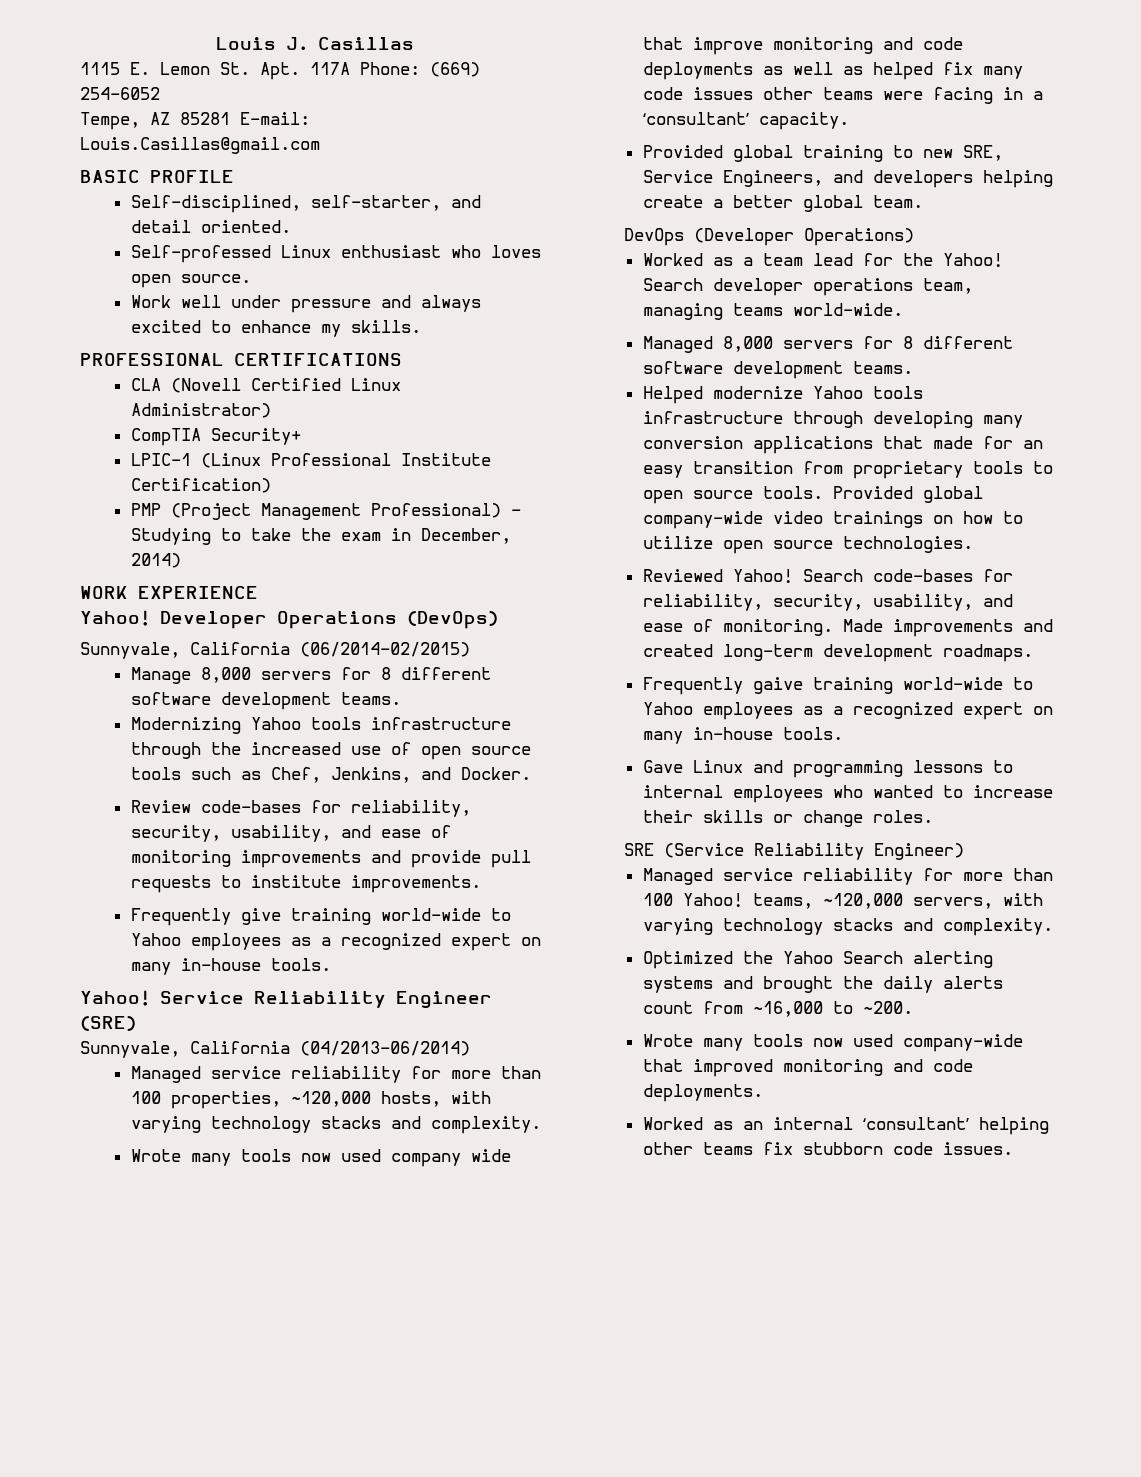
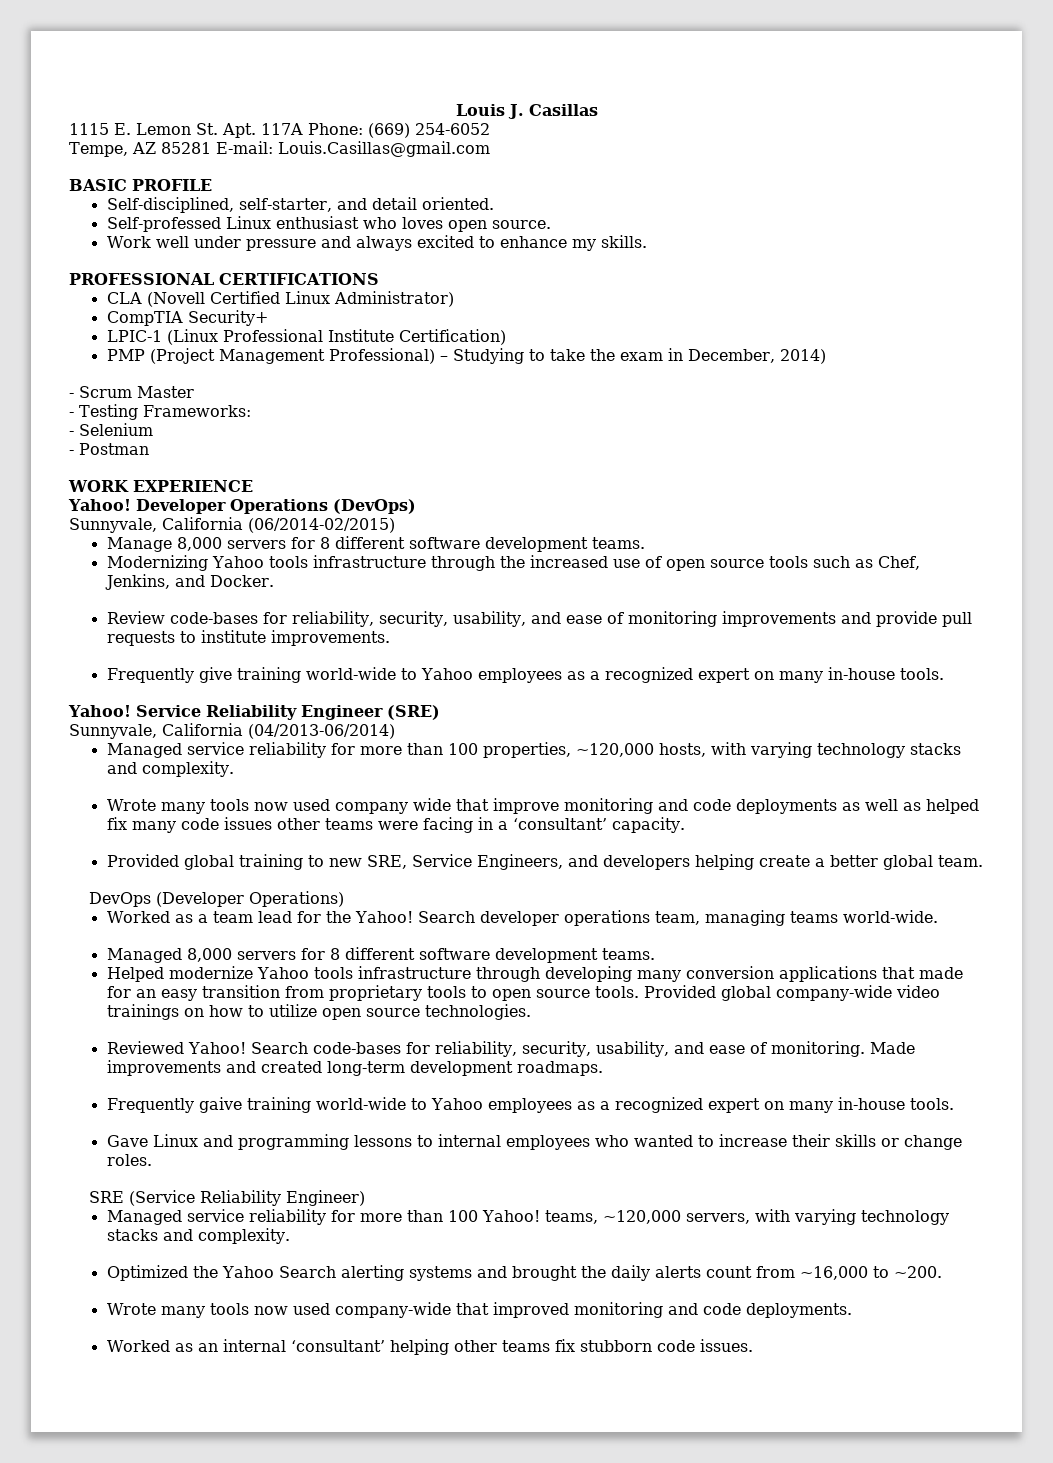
+ - Scrum Master
+ - Testing Frameworks:
+ - Selenium
+ - Postman

